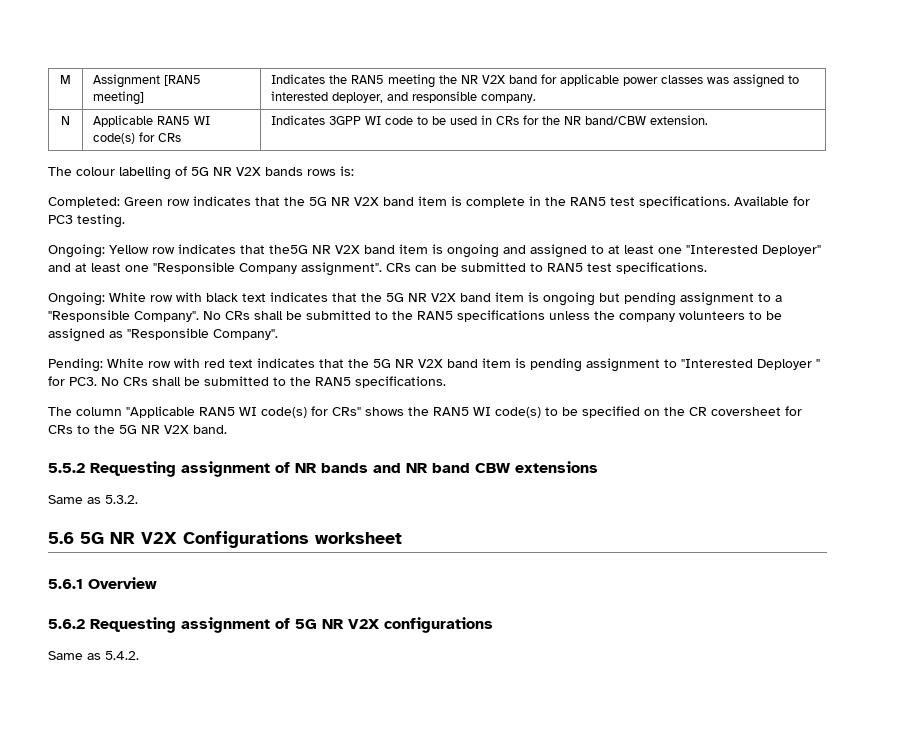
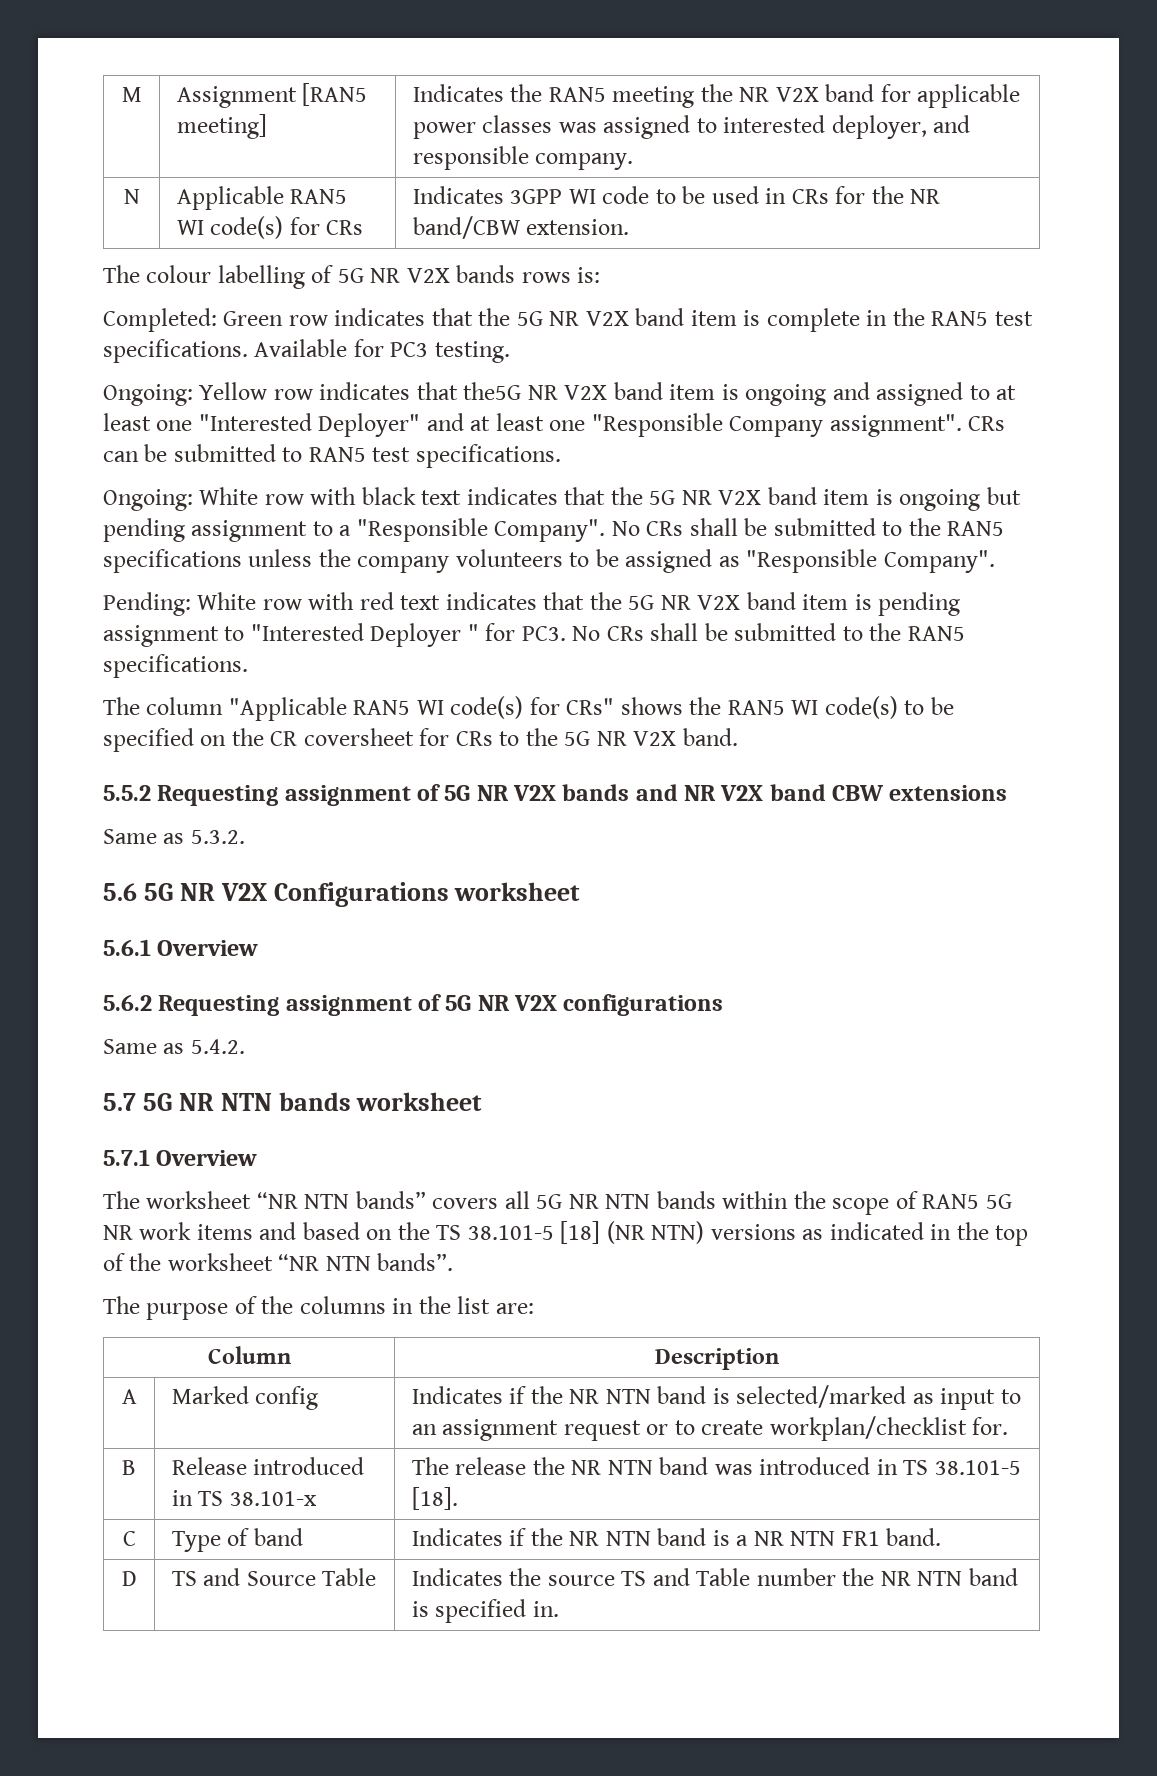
- 5.5.2 Requesting assignment of NR bands and NR band CBW extensions
+ 5.5.2 Requesting assignment of 5G NR V2X bands and NR V2X band CBW extensions
+ 5.7 5G NR NTN bands worksheet
+ 5.7.1 Overview
+ The worksheet “NR NTN bands” covers all 5G NR NTN bands within the scope of RAN5 5G NR work items and based on the TS 38.101-5 [18] (NR NTN) versions as indicated in the top of the worksheet “NR NTN bands”.
+ The purpose of the columns in the list are:
+ Column | Description
+ A | Marked config | Indicates if the NR NTN band is selected/marked as input to an assignment request or to create workplan/checklist for.
+ B | Release introduced in TS 38.101-x | The release the NR NTN band was introduced in TS 38.101-5 [18].
+ C | Type of band | Indicates if the NR NTN band is a NR NTN FR1 band.
+ D | TS and Source Table | Indicates the source TS and Table number the NR NTN band is specified in.

